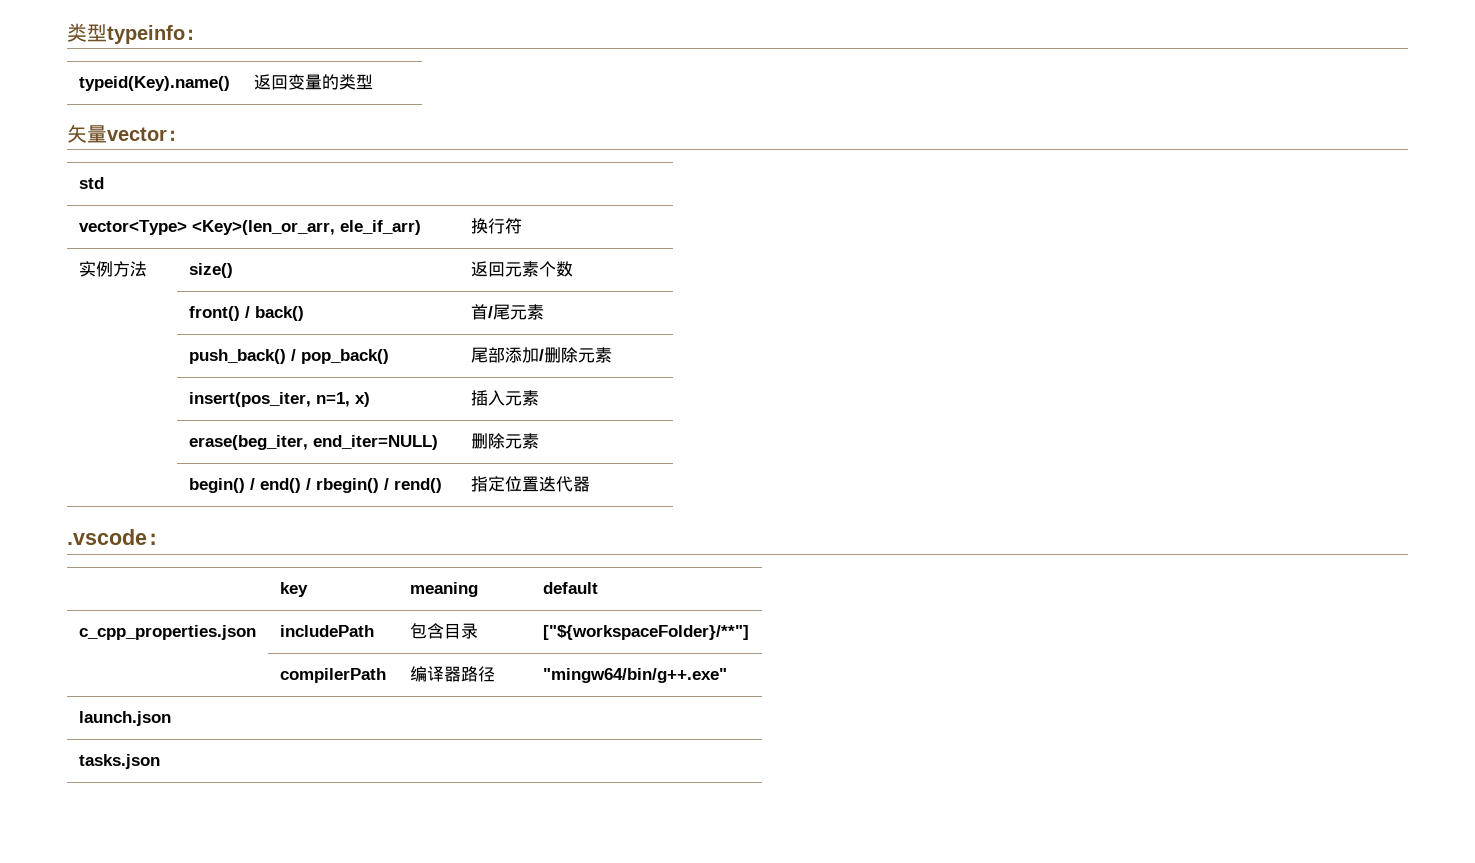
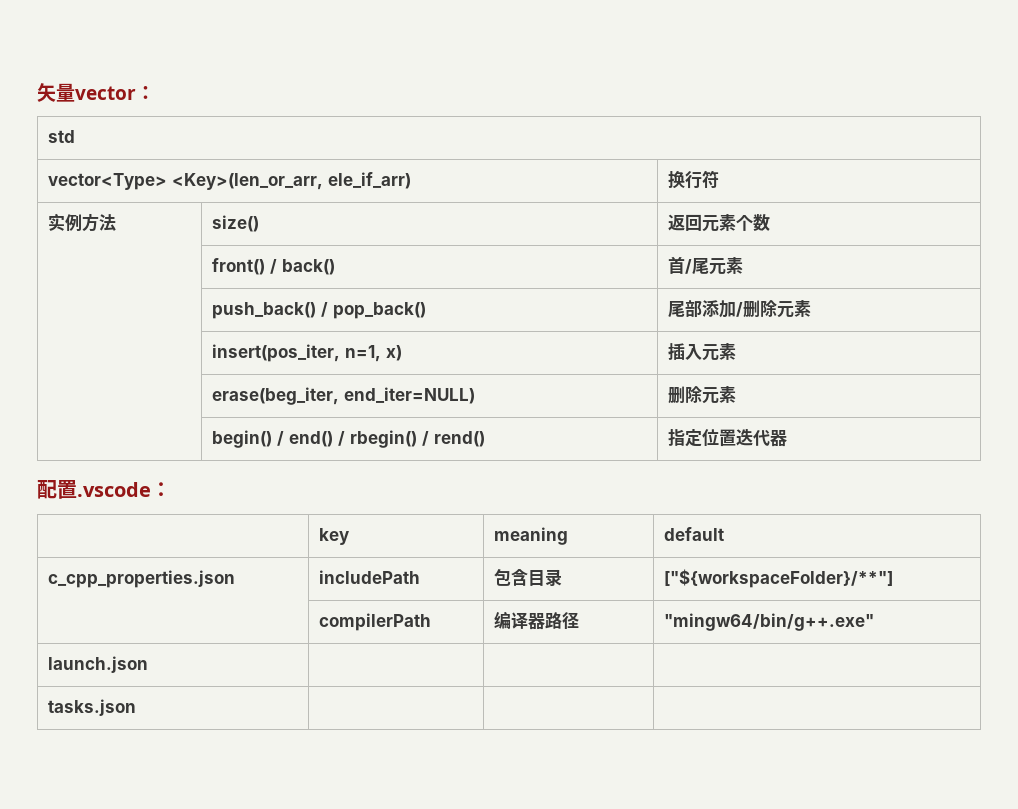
- 类型typeinfo：
- typeid(Key).name() | 返回变量的类型
- .vscode：
+ 配置.vscode：

